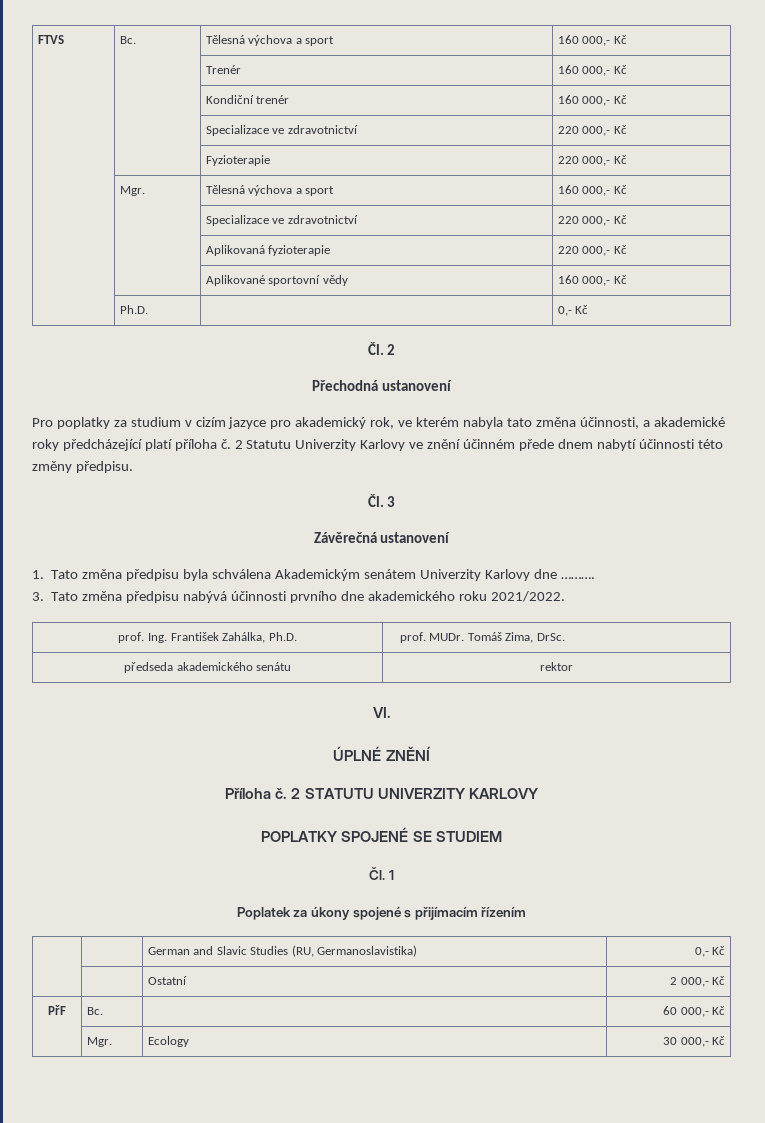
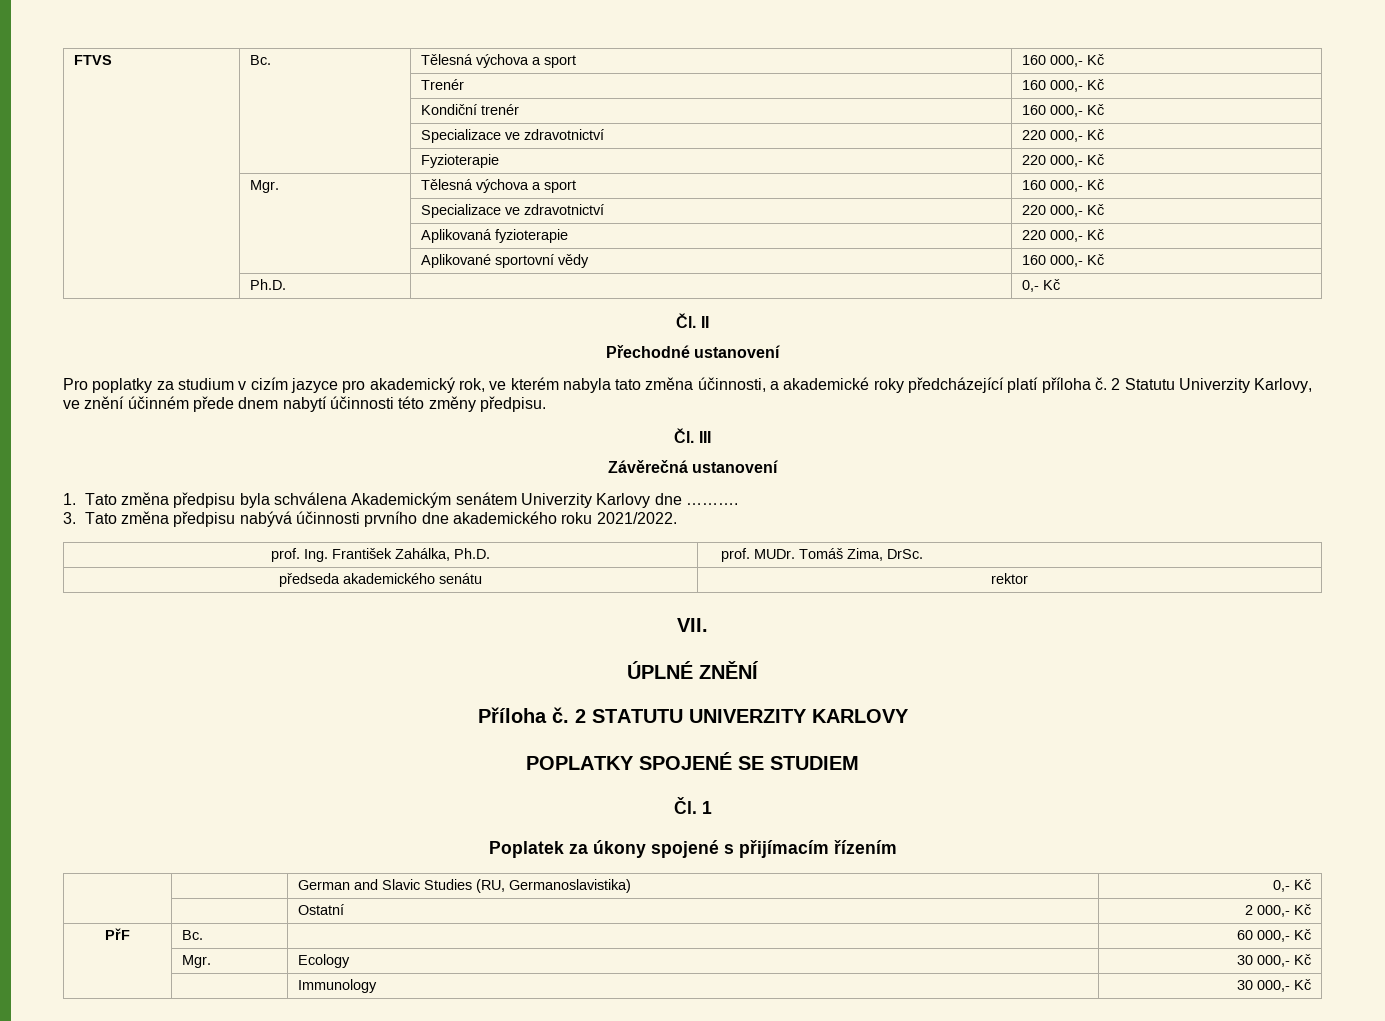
- Čl. 2
- Přechodná ustanovení
+ Čl. II
+ Přechodné ustanovení
- 2 Statutu Univerzity Karlovy ve znění účinném přede dnem nabytí účinnosti této změny předpisu.
+ 2 Statutu Univerzity Karlovy, ve znění účinném přede dnem nabytí účinnosti této změny předpisu.
- Čl. 3
+ Čl. III
- VI.
+ VII.
+ | | Immunology | 30 000,- Kč

